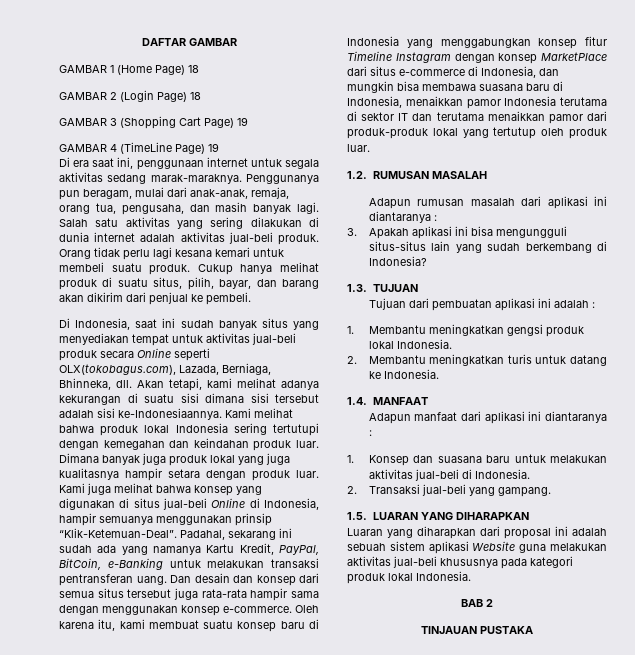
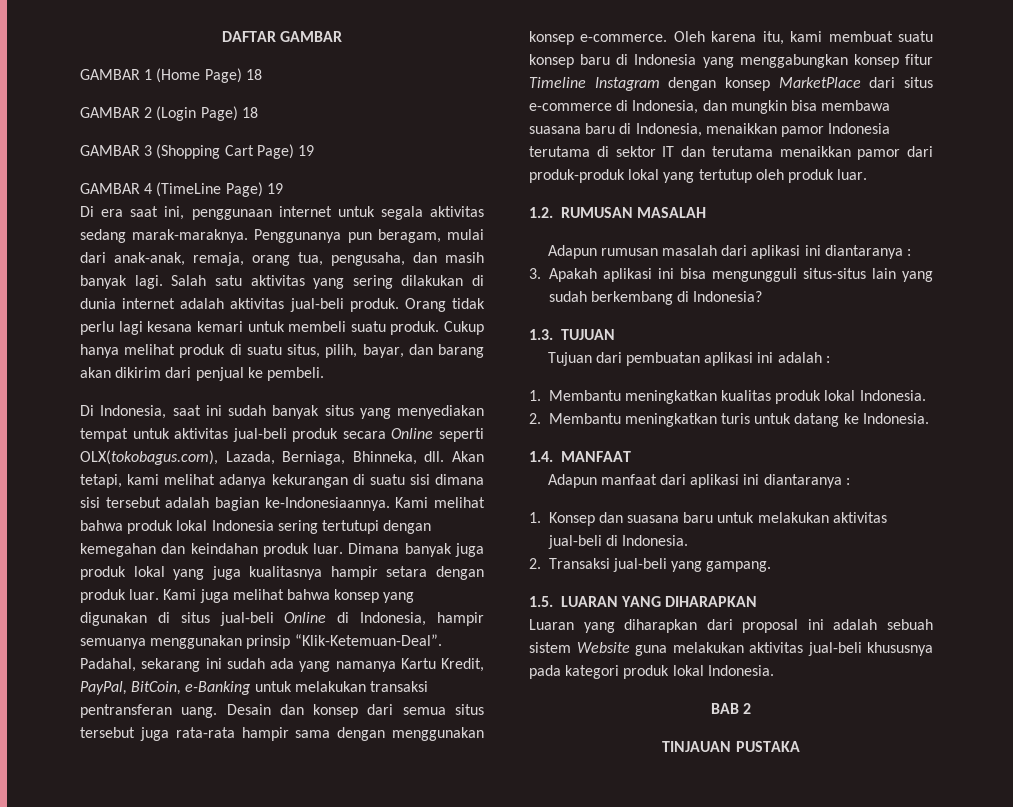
- Akan tetapi, kami melihat adanya kekurangan di suatu sisi dimana sisi tersebut adalah sisi ke-Indonesiaannya.
+ Akan tetapi, kami melihat adanya kekurangan di suatu sisi dimana sisi tersebut adalah bagian ke-Indonesiaannya.
- Dan desain dan konsep dari semua situs tersebut juga rata-rata hampir sama dengan menggunakan konsep e-commerce.
+ Desain dan konsep dari semua situs tersebut juga rata-rata hampir sama dengan menggunakan konsep e-commerce.
- 1. Membantu meningkatkan gengsi produk lokal Indonesia.
+ 1. Membantu meningkatkan kualitas produk lokal Indonesia.
- Luaran yang diharapkan dari proposal ini adalah sebuah sistem aplikasi Website guna melakukan aktivitas jual-beli khususnya pada kategori produk lokal Indonesia.
+ Luaran yang diharapkan dari proposal ini adalah sebuah sistem Website guna melakukan aktivitas jual-beli khususnya pada kategori produk lokal Indonesia.

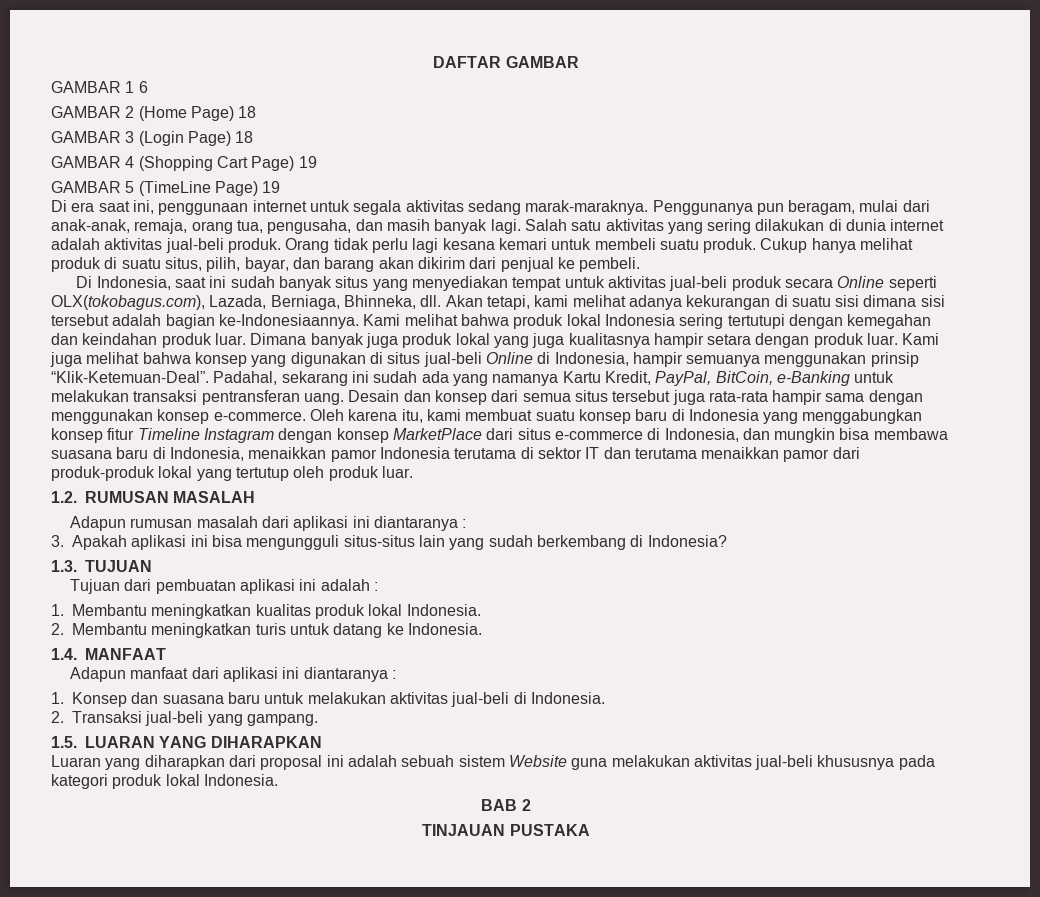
- GAMBAR 1 (Home Page) 18
+ GAMBAR 1 6
+ GAMBAR 2 (Home Page) 18
- GAMBAR 2 (Login Page) 18
+ GAMBAR 3 (Login Page) 18
- GAMBAR 3 (Shopping Cart Page) 19
+ GAMBAR 4 (Shopping Cart Page) 19
- GAMBAR 4 (TimeLine Page) 19
+ GAMBAR 5 (TimeLine Page) 19

